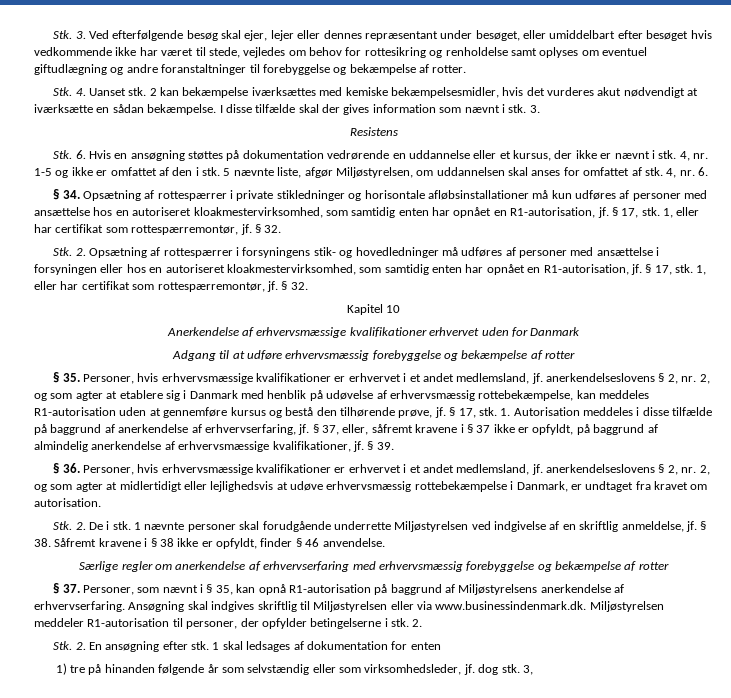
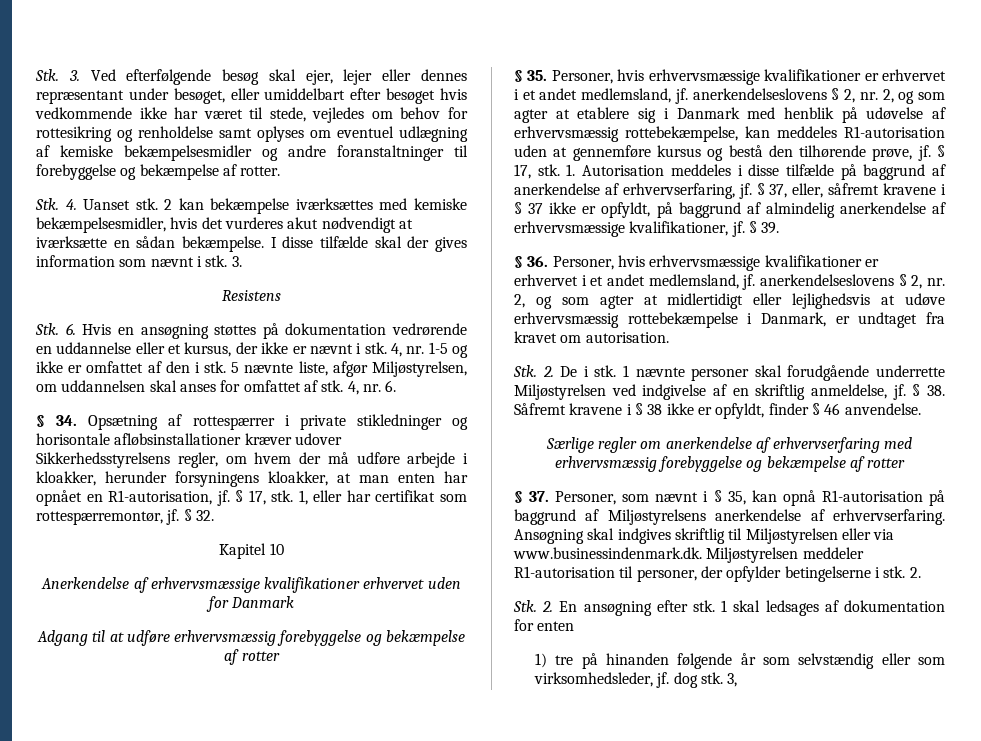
- Stk. 3. Ved efterfølgende besøg skal ejer, lejer eller dennes repræsentant under besøget, eller umiddelbart efter besøget hvis vedkommende ikke har været til stede, vejledes om behov for rottesikring og renholdelse samt oplyses om eventuel giftudlægning og andre foranstaltninger til forebyggelse og bekæmpelse af rotter.
+ Stk. 3. Ved efterfølgende besøg skal ejer, lejer eller dennes repræsentant under besøget, eller umiddelbart efter besøget hvis vedkommende ikke har været til stede, vejledes om behov for rottesikring og renholdelse samt oplyses om eventuel udlægning af kemiske bekæmpelsesmidler og andre foranstaltninger til forebyggelse og bekæmpelse af rotter.
- § 34. Opsætning af rottespærrer i private stikledninger og horisontale afløbsinstallationer må kun udføres af personer med ansættelse hos en autoriseret kloakmestervirksomhed, som samtidig enten har opnået en R1-autorisation, jf. § 17, stk. 1, eller har certifikat som rottespærremontør, jf. § 32.
- Stk. 2. Opsætning af rottespærrer i forsyningens stik- og hovedledninger må udføres af personer med ansættelse i forsyningen eller hos en autoriseret kloakmestervirksomhed, som samtidig enten har opnået en R1-autorisation, jf.
+ § 34. Opsætning af rottespærrer i private stikledninger og horisontale afløbsinstallationer kræver udover Sikkerhedsstyrelsens regler, om hvem der må udføre arbejde i kloakker, herunder forsyningens kloakker, at man enten har opnået en R1-autorisation, jf.

